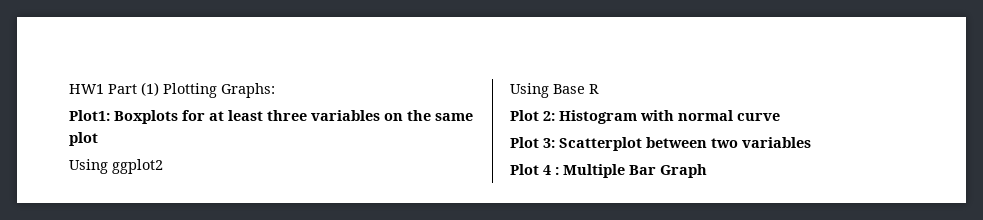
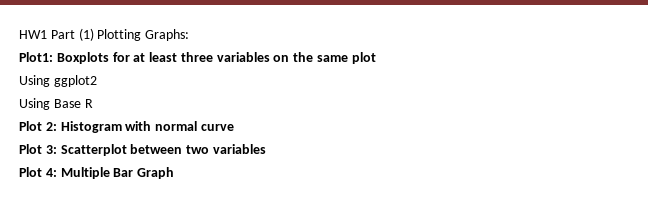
- Plot 4 : Multiple Bar Graph
+ Plot 4: Multiple Bar Graph

